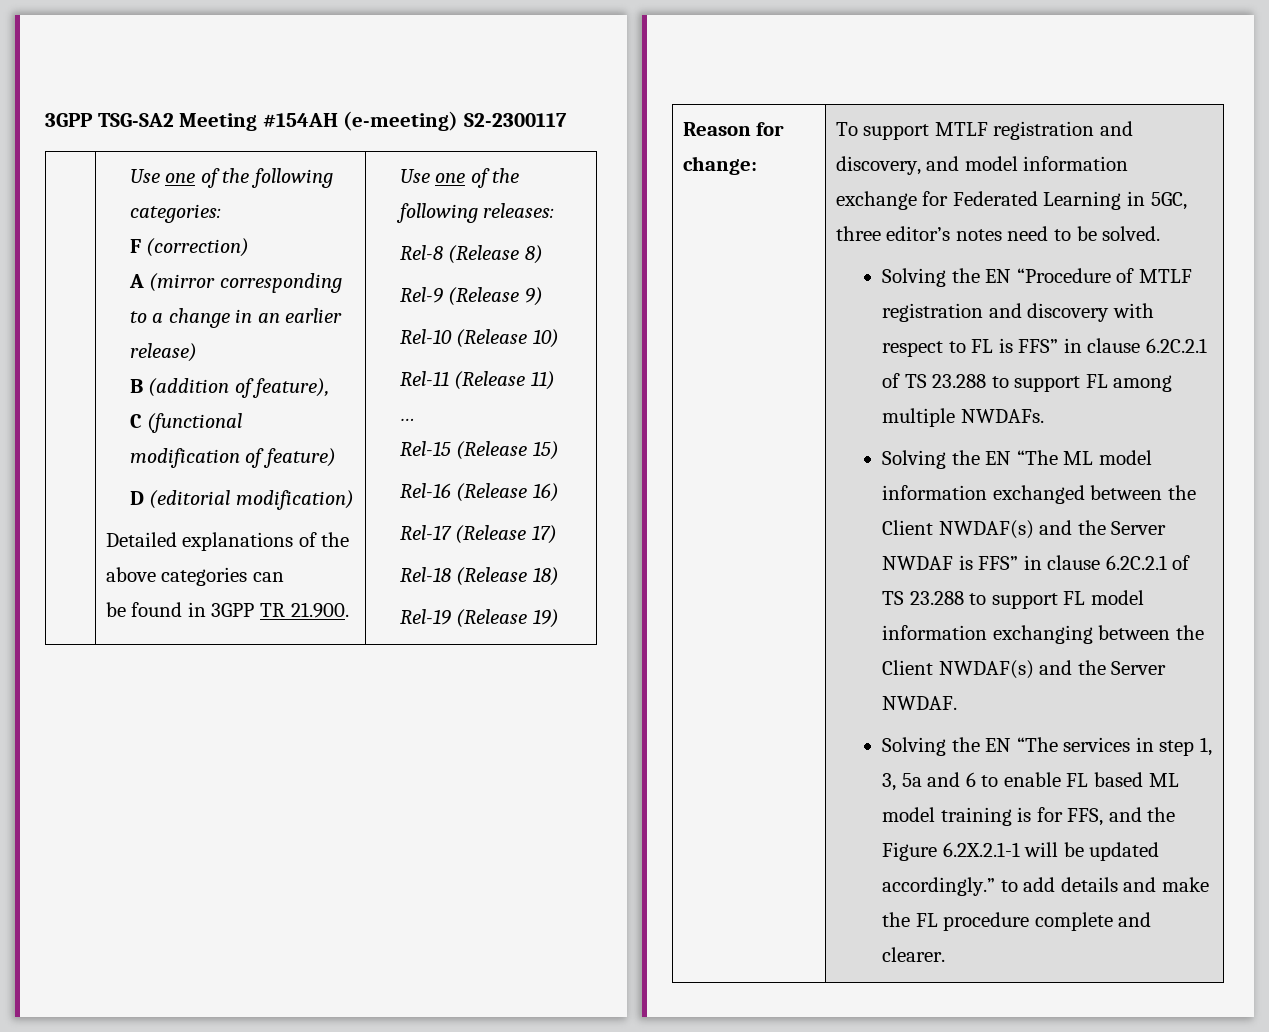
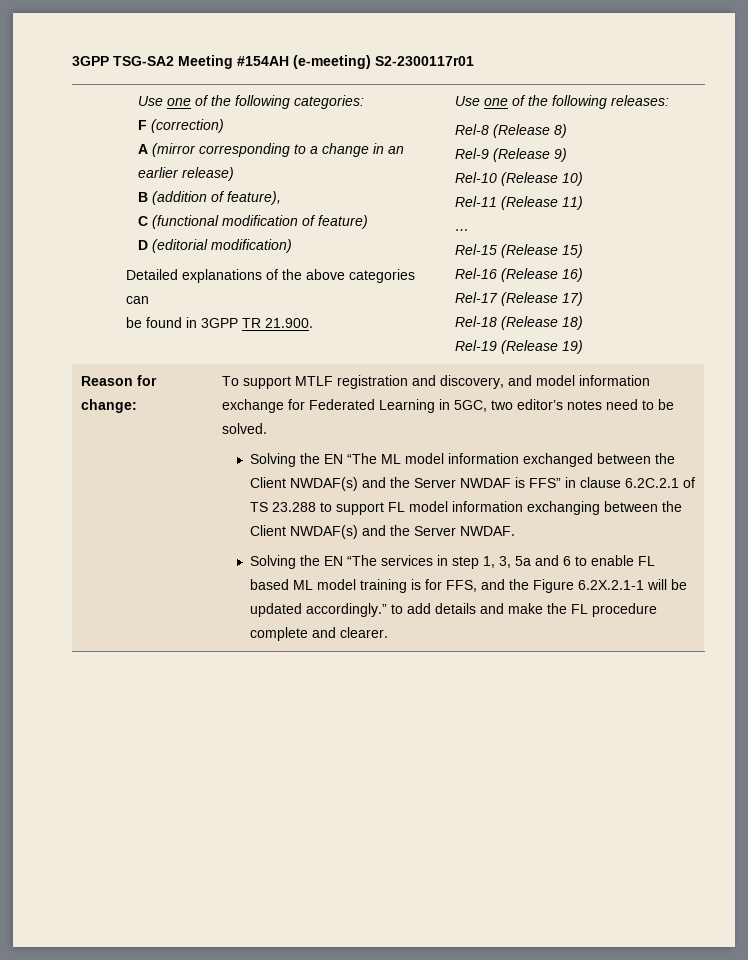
- 3GPP TSG-SA2 Meeting #154AH (e-meeting) S2-2300117
+ 3GPP TSG-SA2 Meeting #154AH (e-meeting) S2-2300117r01
- To support MTLF registration and discovery, and model information exchange for Federated Learning in 5GC, three editor’s notes need to be solved.
+ To support MTLF registration and discovery, and model information exchange for Federated Learning in 5GC, two editor’s notes need to be solved.
- Solving the EN “Procedure of MTLF registration and discovery with respect to FL is FFS” in clause 6.2C.2.1 of TS 23.288 to support FL among multiple NWDAFs.

